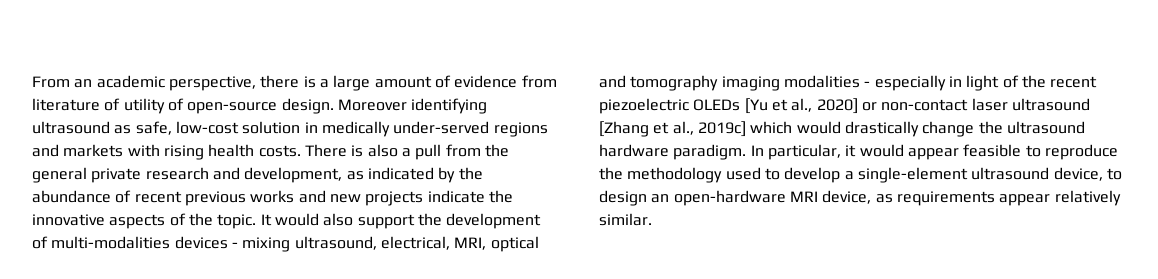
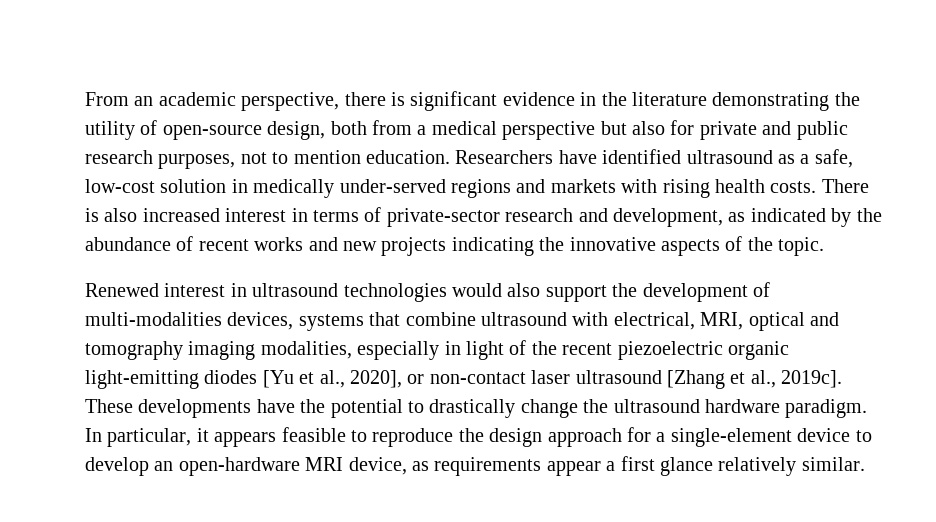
- From an academic perspective, there is a large amount of evidence from literature of utility of open-source design. Moreover identifying ultrasound as safe, low-cost solution in medically under-served regions and markets with rising health costs.
+ From an academic perspective, there is significant evidence in the literature demonstrating the utility of open-source design, both from a medical perspective but also for private and public research purposes, not to mention education. Researchers have identified ultrasound as a safe, low-cost solution in medically under-served regions and markets with rising health costs.
- There is also a pull from the general private research and development, as indicated by the abundance of recent previous works and new projects indicate the innovative aspects of the topic. It would also support the development of multi-modalities devices - mixing ultrasound, electrical, MRI, optical and tomography imaging modalities - especially in light of the recent piezoelectric OLEDs [Yu et al., 2020] or non-contact laser ultrasound [Zhang et al., 2019c] which would drastically change the ultrasound hardware paradigm.
+ There is also increased interest in terms of private-sector research and development, as indicated by the abundance of recent works and new projects indicating the innovative aspects of the topic.
+ Renewed interest in ultrasound technologies would also support the development of multi-modalities devices, systems that combine ultrasound with electrical, MRI, optical and tomography imaging modalities, especially in light of the recent piezoelectric organic light-emitting diodes [Yu et al., 2020], or non-contact laser ultrasound [Zhang et al., 2019c]. These developments have the potential to drastically change the ultrasound hardware paradigm.
- In particular, it would appear feasible to reproduce the methodology used to develop a single-element ultrasound device, to design an open-hardware MRI device, as requirements appear relatively similar.
+ In particular, it appears feasible to reproduce the design approach for a single-element device to develop an open-hardware MRI device, as requirements appear a first glance relatively similar.

